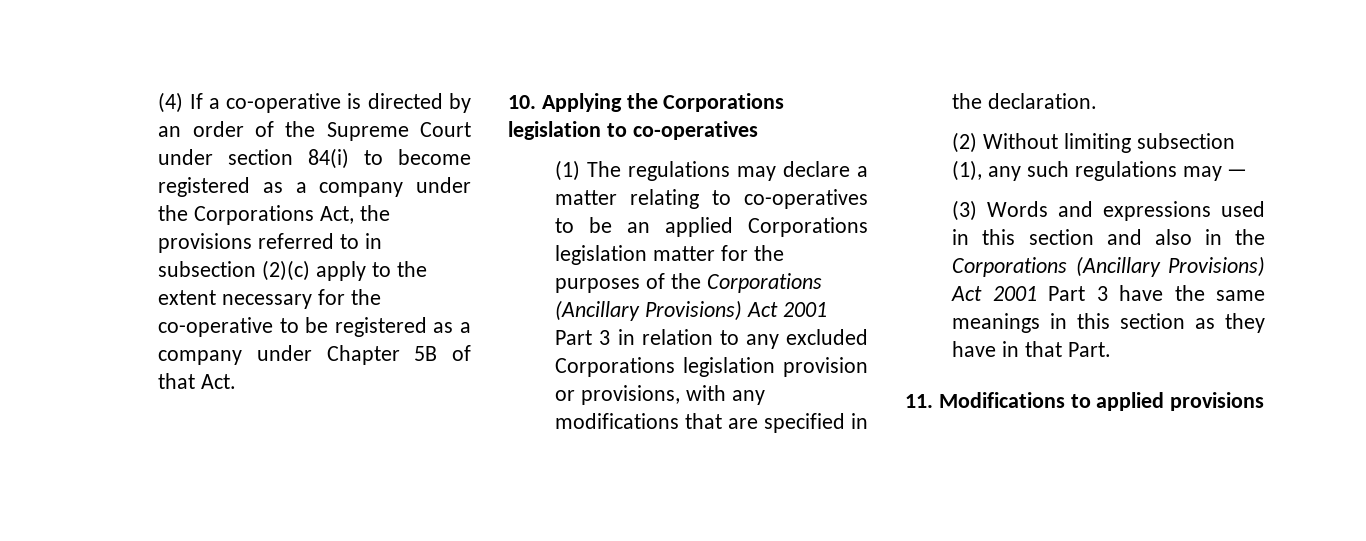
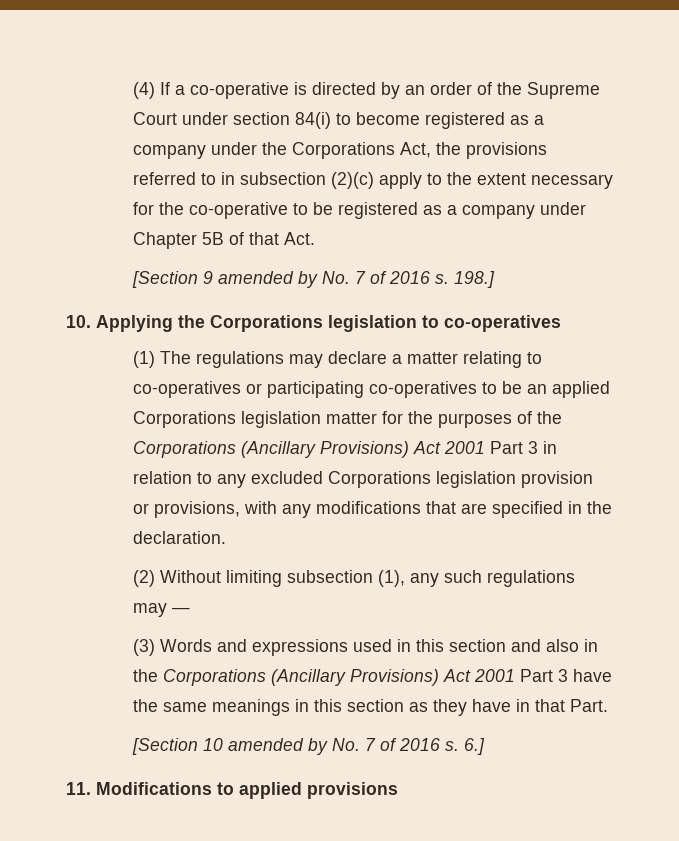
+ [Section 9 amended by No. 7 of 2016 s. 198.]
- (1) The regulations may declare a matter relating to co-operatives to be an applied Corporations legislation matter for the purposes of the Corporations (Ancillary Provisions) Act 2001 Part 3 in relation to any excluded Corporations legislation provision or provisions, with any modifications that are specified in the declaration.
+ (1) The regulations may declare a matter relating to co-operatives or participating co-operatives to be an applied Corporations legislation matter for the purposes of the Corporations (Ancillary Provisions) Act 2001 Part 3 in relation to any excluded Corporations legislation provision or provisions, with any modifications that are specified in the declaration.
+ [Section 10 amended by No. 7 of 2016 s. 6.]

